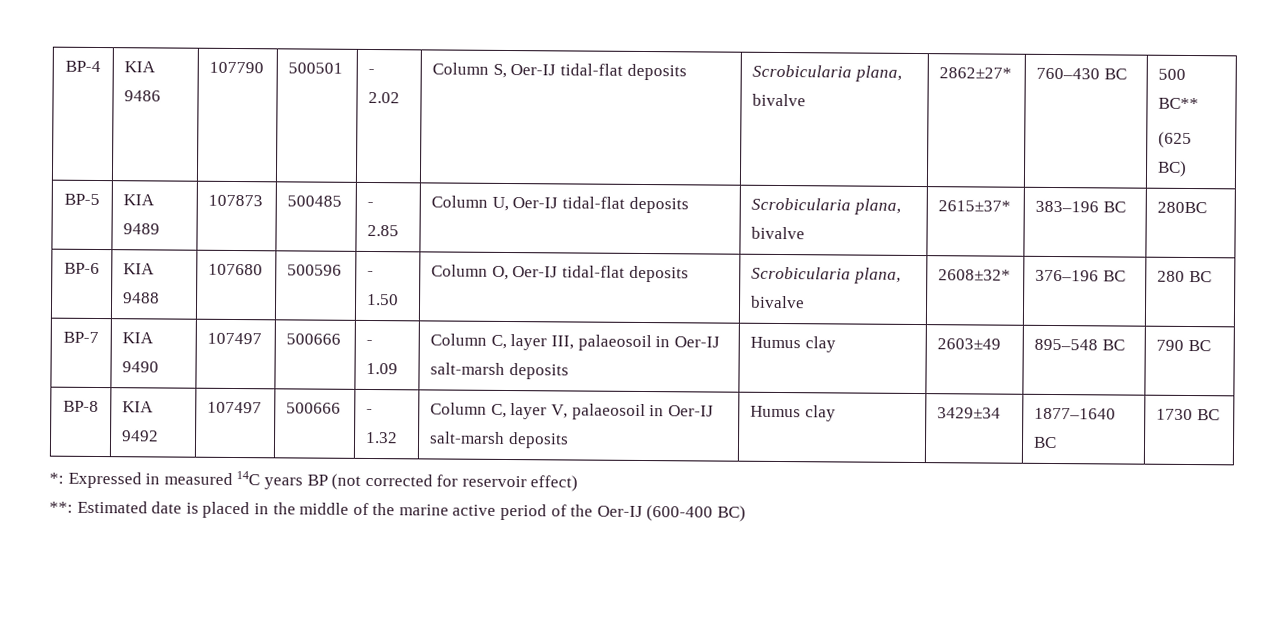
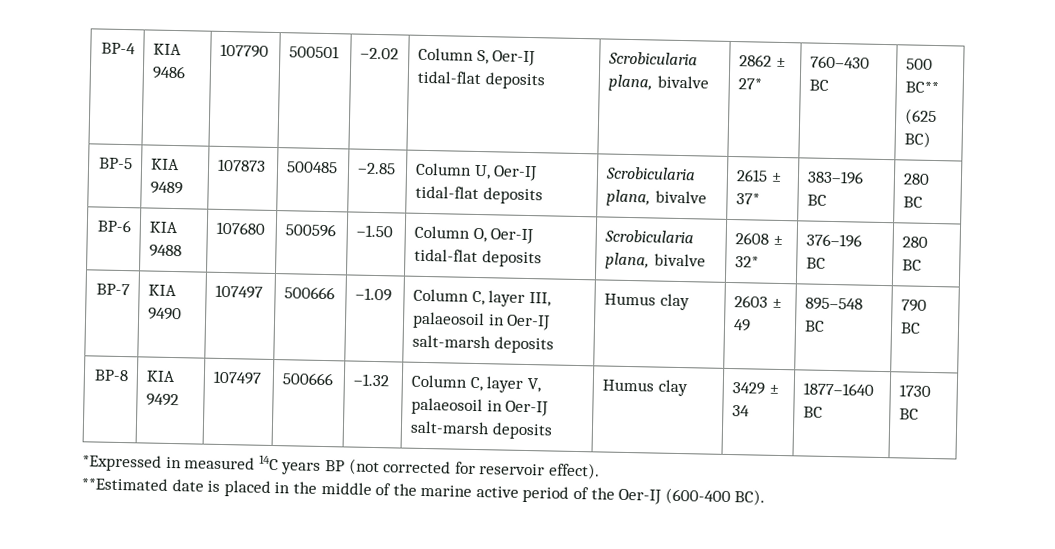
- BP-4 | KIA 9486 | 107790 | 500501 | - 2.02 | Column S, Oer-IJ tidal-flat deposits | Scrobicularia plana, bivalve | 2862±27* | 760–430 BC | 500 BC**
+ BP-4 | KIA 9486 | 107790 | 500501 | –2.02 | Column S, Oer-IJ tidal-flat deposits | Scrobicularia plana, bivalve | 2862 ± 27* | 760–430 BC | 500 BC**
- BP-5 | KIA 9489 | 107873 | 500485 | - 2.85 | Column U, Oer-IJ tidal-flat deposits | Scrobicularia plana, bivalve | 2615±37* | 383–196 BC | 280BC
+ BP-5 | KIA 9489 | 107873 | 500485 | –2.85 | Column U, Oer-IJ tidal-flat deposits | Scrobicularia plana, bivalve | 2615 ± 37* | 383–196 BC | 280 BC
- BP-6 | KIA 9488 | 107680 | 500596 | - 1.50 | Column O, Oer-IJ tidal-flat deposits | Scrobicularia plana, bivalve | 2608±32* | 376–196 BC | 280 BC
+ BP-6 | KIA 9488 | 107680 | 500596 | –1.50 | Column O, Oer-IJ tidal-flat deposits | Scrobicularia plana, bivalve | 2608 ± 32* | 376–196 BC | 280 BC
- BP-7 | KIA 9490 | 107497 | 500666 | - 1.09 | Column C, layer III, palaeosoil in Oer-IJ salt-marsh deposits | Humus clay | 2603±49 | 895–548 BC | 790 BC
+ BP-7 | KIA 9490 | 107497 | 500666 | –1.09 | Column C, layer III, palaeosoil in Oer-IJ salt-marsh deposits | Humus clay | 2603 ± 49 | 895–548 BC | 790 BC
- BP-8 | KIA 9492 | 107497 | 500666 | - 1.32 | Column C, layer V, palaeosoil in Oer-IJ salt-marsh deposits | Humus clay | 3429±34 | 1877–1640 BC | 1730 BC
+ BP-8 | KIA 9492 | 107497 | 500666 | –1.32 | Column C, layer V, palaeosoil in Oer-IJ salt-marsh deposits | Humus clay | 3429 ± 34 | 1877–1640 BC | 1730 BC
- *: Expressed in measured 14C years BP (not corrected for reservoir effect)
- **: Estimated date is placed in the middle of the marine active period of the Oer-IJ (600-400 BC)
+ *Expressed in measured 14C years BP (not corrected for reservoir effect).
+ **Estimated date is placed in the middle of the marine active period of the Oer-IJ (600-400 BC).

